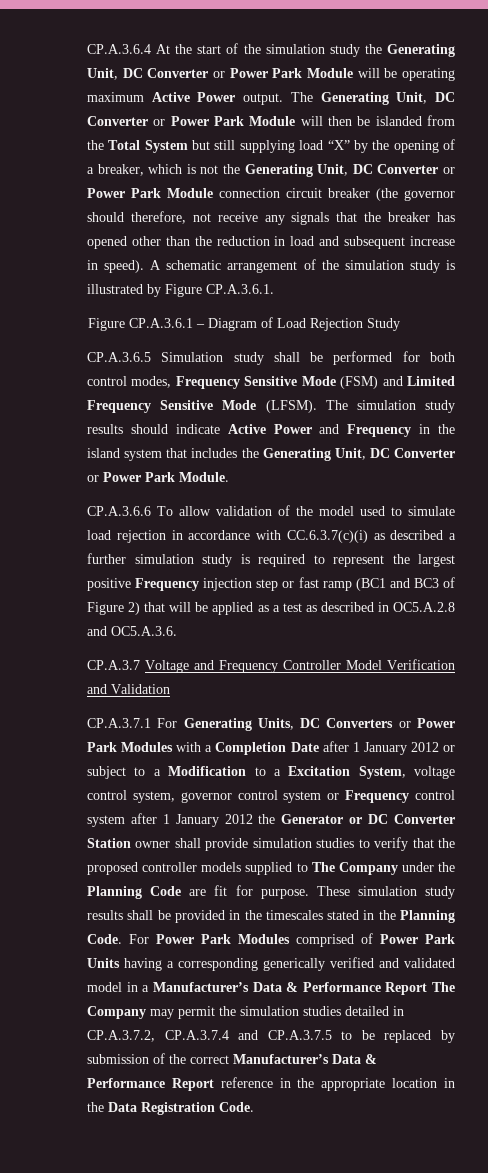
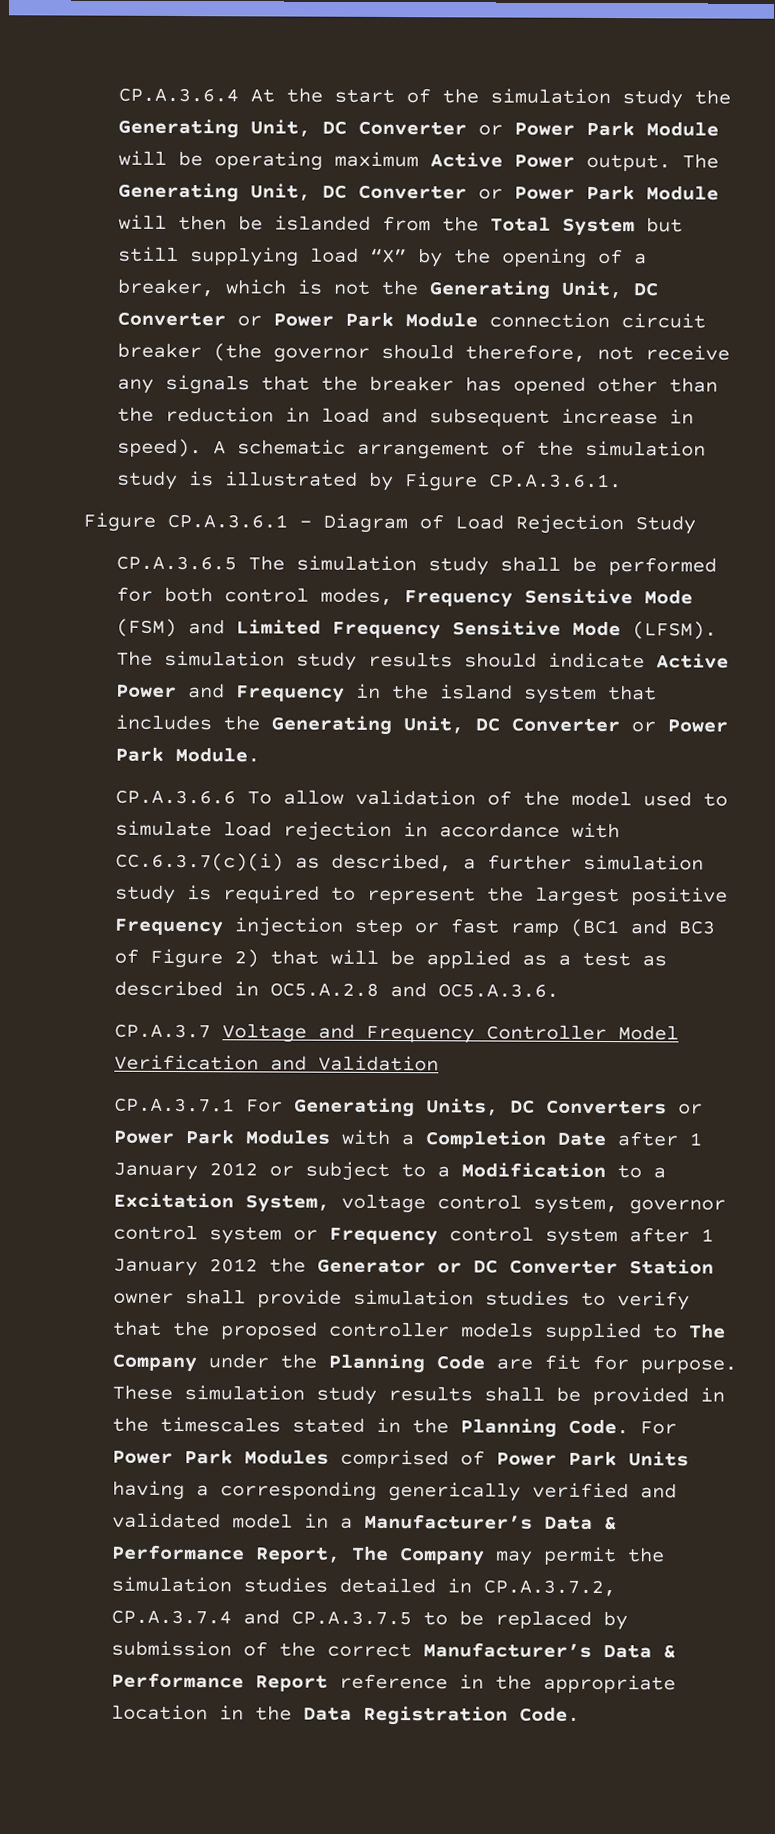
- CP.A.3.6.5 Simulation study shall be performed for both control modes, Frequency Sensitive Mode (FSM) and Limited Frequency Sensitive Mode (LFSM).
+ CP.A.3.6.5 The simulation study shall be performed for both control modes, Frequency Sensitive Mode (FSM) and Limited Frequency Sensitive Mode (LFSM).
- CP.A.3.6.6 To allow validation of the model used to simulate load rejection in accordance with CC.6.3.7(c)(i) as described a further simulation study is required to represent the largest positive Frequency injection step or fast ramp (BC1 and BC3 of Figure 2) that will be applied as a test as described in OC5.A.2.8 and OC5.A.3.6.
+ CP.A.3.6.6 To allow validation of the model used to simulate load rejection in accordance with CC.6.3.7(c)(i) as described, a further simulation study is required to represent the largest positive Frequency injection step or fast ramp (BC1 and BC3 of Figure 2) that will be applied as a test as described in OC5.A.2.8 and OC5.A.3.6.
- For Power Park Modules comprised of Power Park Units having a corresponding generically verified and validated model in a Manufacturer’s Data & Performance Report The Company may permit the simulation studies detailed in CP.A.3.7.2, CP.A.3.7.4 and CP.A.3.7.5 to be replaced by submission of the correct Manufacturer’s Data & Performance Report reference in the appropriate location in the Data Registration Code.
+ For Power Park Modules comprised of Power Park Units having a corresponding generically verified and validated model in a Manufacturer’s Data & Performance Report, The Company may permit the simulation studies detailed in CP.A.3.7.2, CP.A.3.7.4 and CP.A.3.7.5 to be replaced by submission of the correct Manufacturer’s Data & Performance Report reference in the appropriate location in the Data Registration Code.

